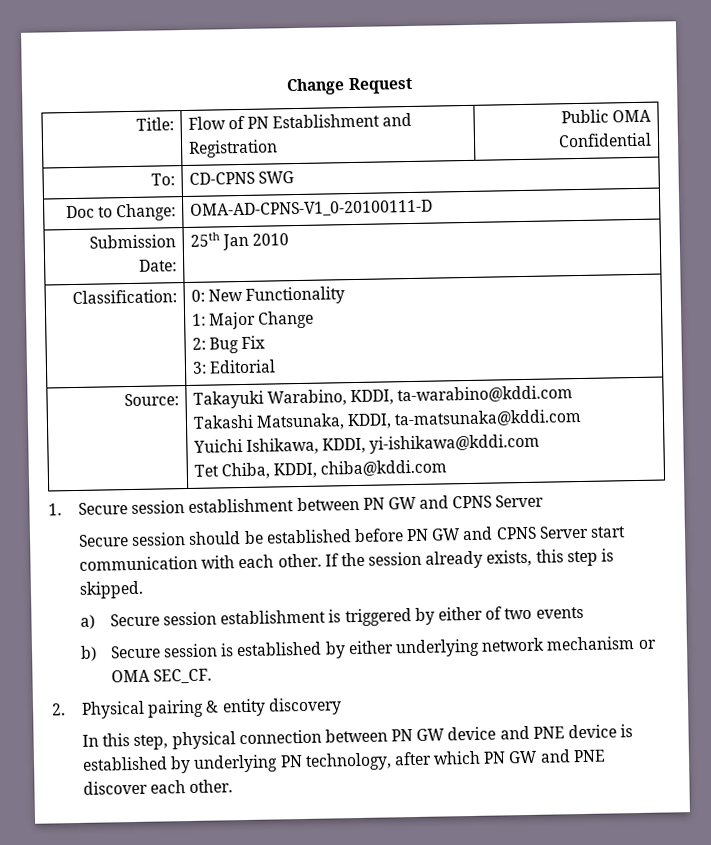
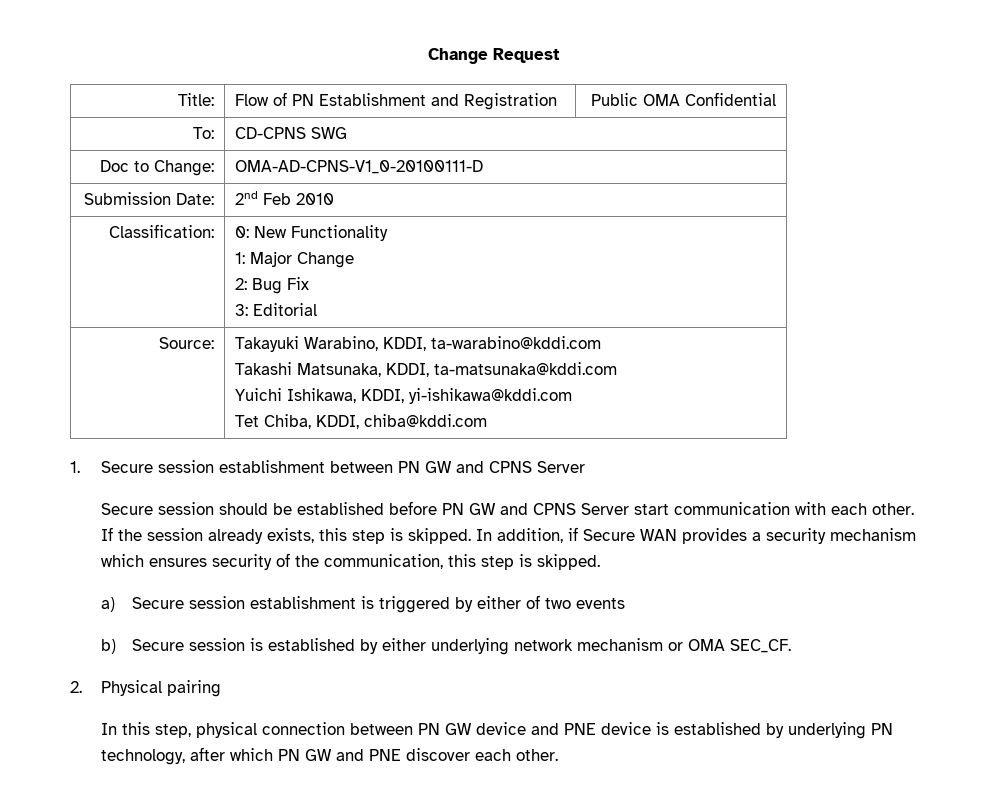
- Submission Date: | 25th Jan 2010
+ Submission Date: | 2nd Feb 2010
+ In addition, if Secure WAN provides a security mechanism which ensures security of the communication, this step is skipped.
- 2. Physical pairing & entity discovery
+ 2. Physical pairing

